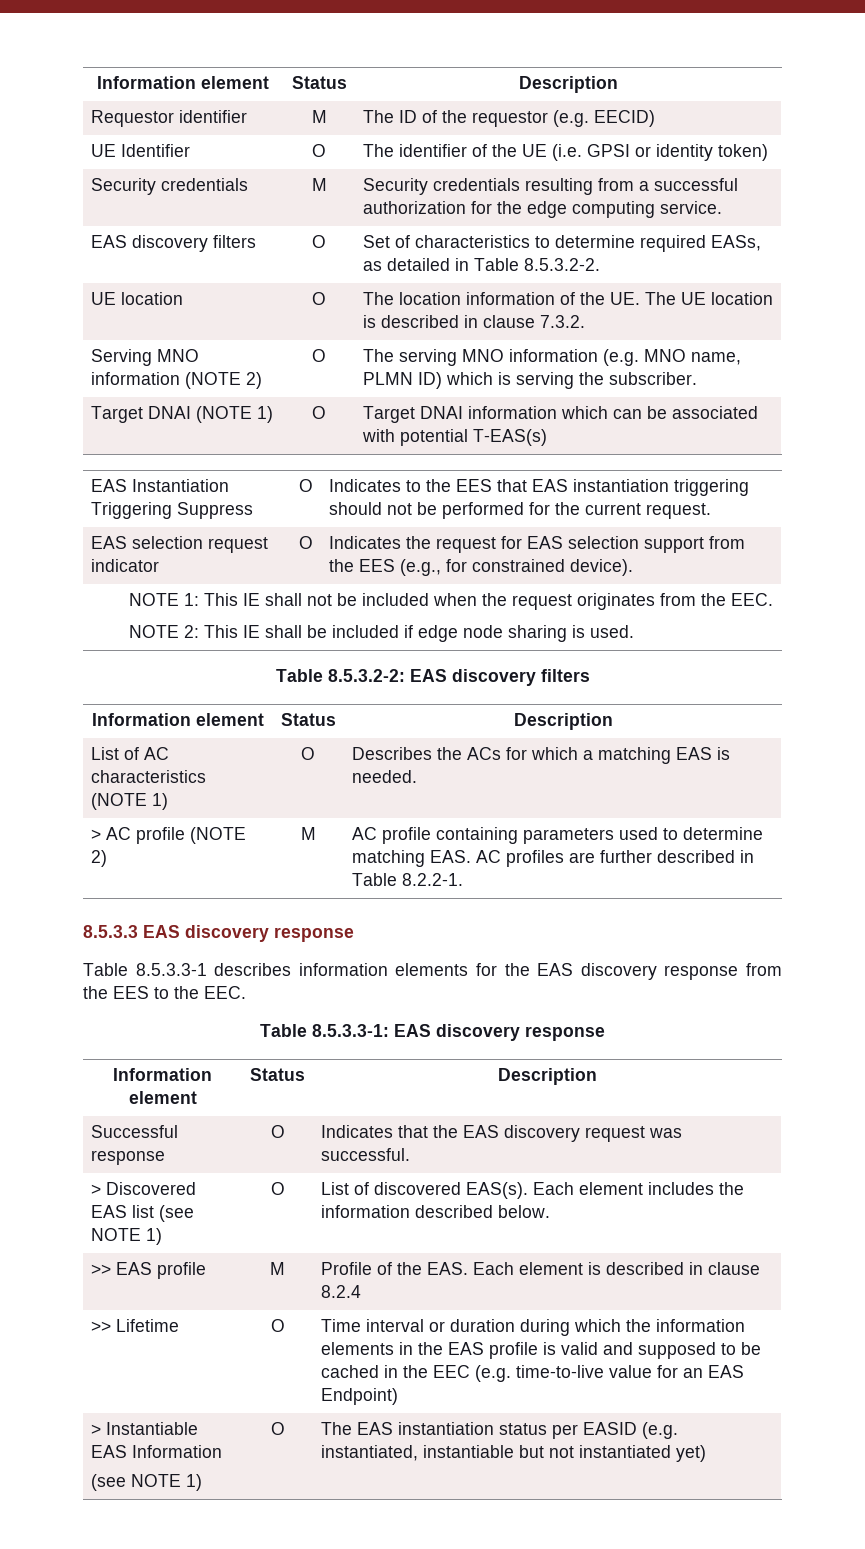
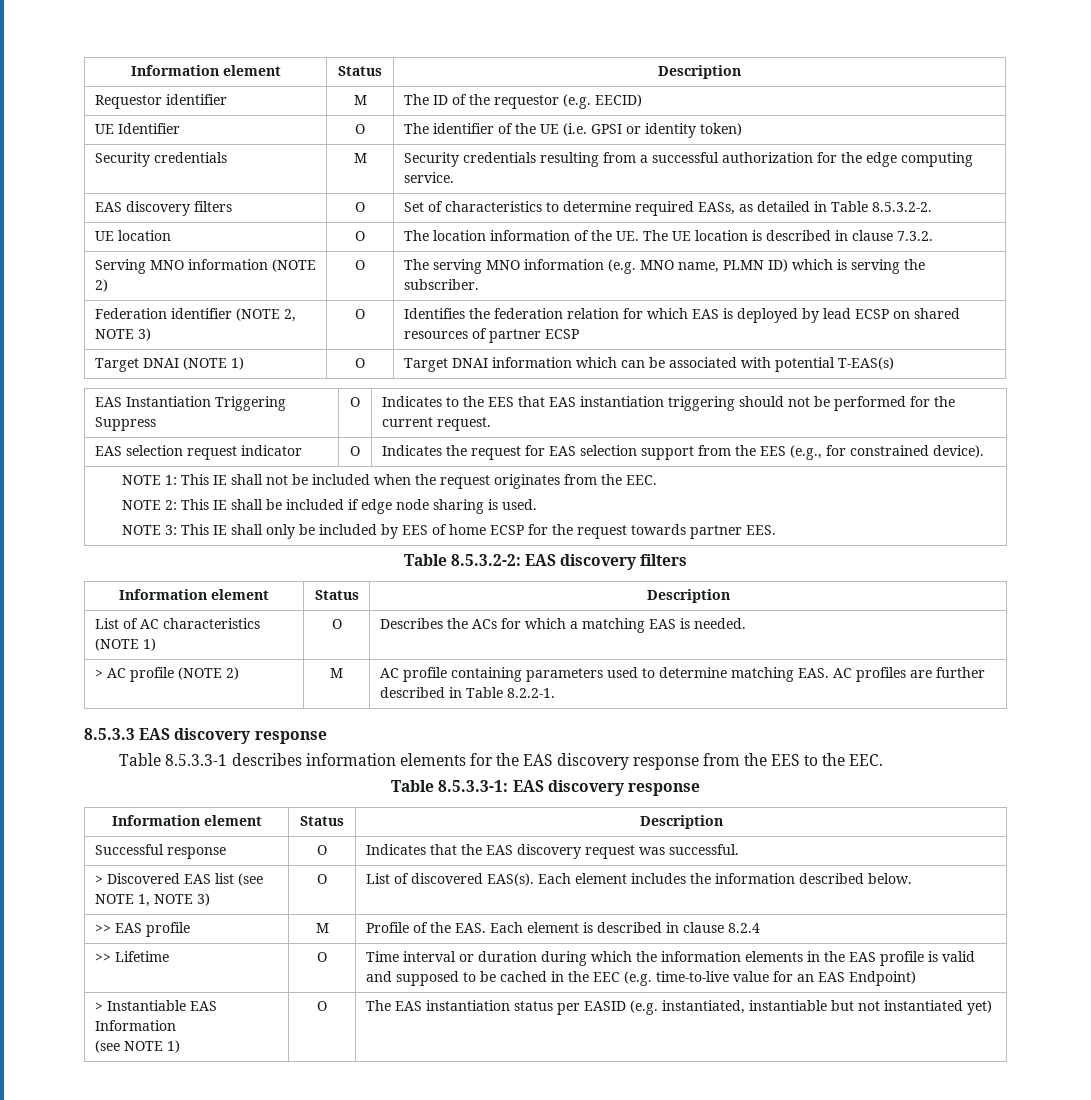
+ Federation identifier (NOTE 2, NOTE 3) | O | Identifies the federation relation for which EAS is deployed by lead ECSP on shared resources of partner ECSP
+ NOTE 3: This IE shall only be included by EES of home ECSP for the request towards partner EES.
- > Discovered EAS list (see NOTE 1) | O | List of discovered EAS(s). Each element includes the information described below.
+ > Discovered EAS list (see NOTE 1, NOTE 3) | O | List of discovered EAS(s). Each element includes the information described below.

